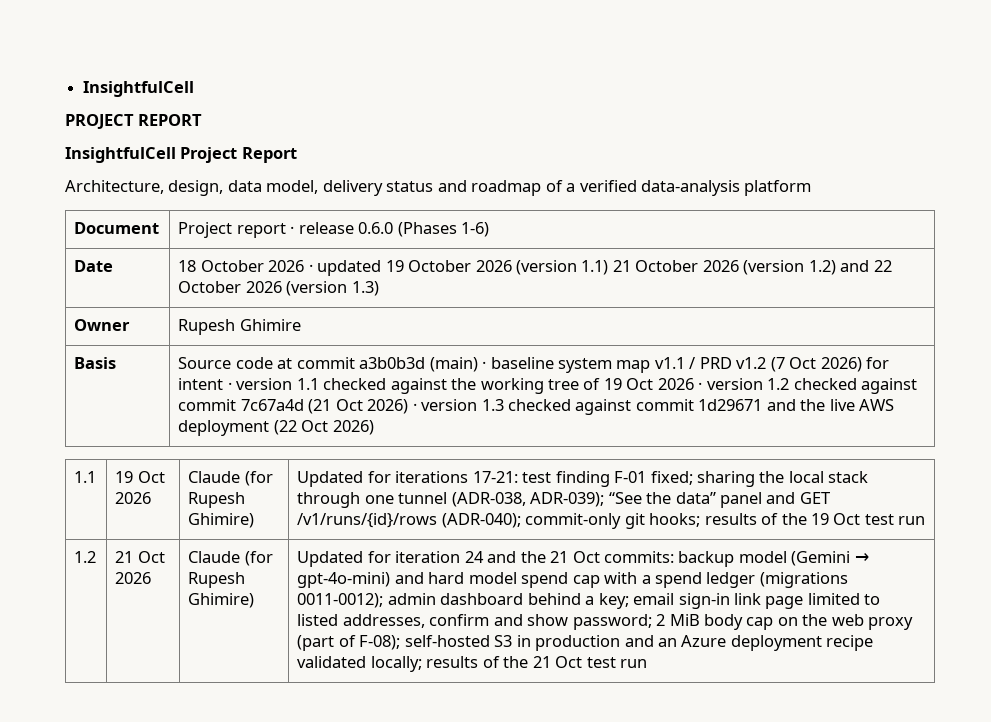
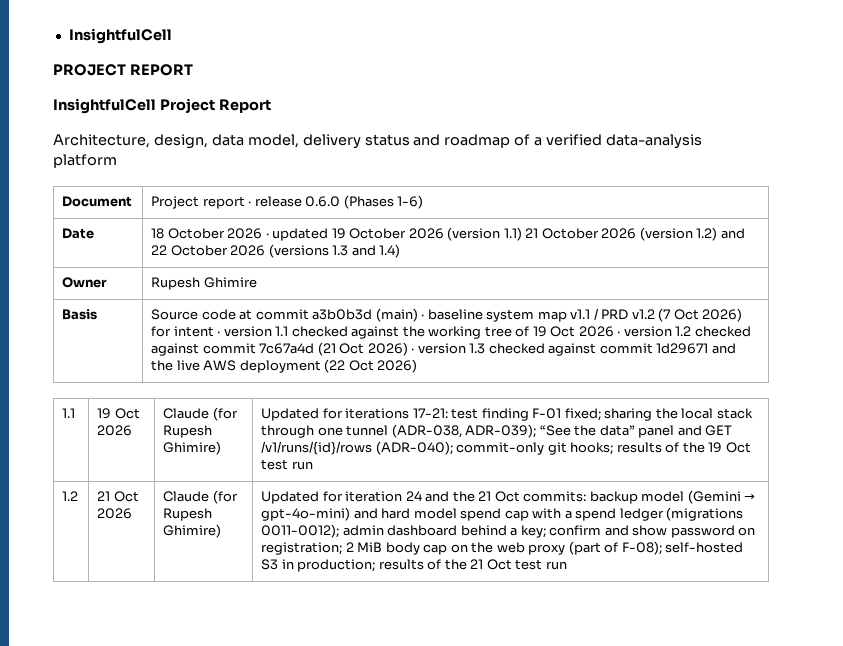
- Date | 18 October 2026 · updated 19 October 2026 (version 1.1) 21 October 2026 (version 1.2) and 22 October 2026 (version 1.3)
+ Date | 18 October 2026 · updated 19 October 2026 (version 1.1) 21 October 2026 (version 1.2) and 22 October 2026 (versions 1.3 and 1.4)
- Updated for iteration 24 and the 21 Oct commits: backup model (Gemini → gpt-4o-mini) and hard model spend cap with a spend ledger (migrations 0011-0012); admin dashboard behind a key; email sign-in link page limited to listed addresses, confirm and show password; 2 MiB body cap on the web proxy (part of F-08); self-hosted S3 in production and an Azure deployment recipe validated locally; results of the 21 Oct test run
+ Updated for iteration 24 and the 21 Oct commits: backup model (Gemini → gpt-4o-mini) and hard model spend cap with a spend ledger (migrations 0011-0012); admin dashboard behind a key; confirm and show password on registration; 2 MiB body cap on the web proxy (part of F-08); self-hosted S3 in production; results of the 21 Oct test run

